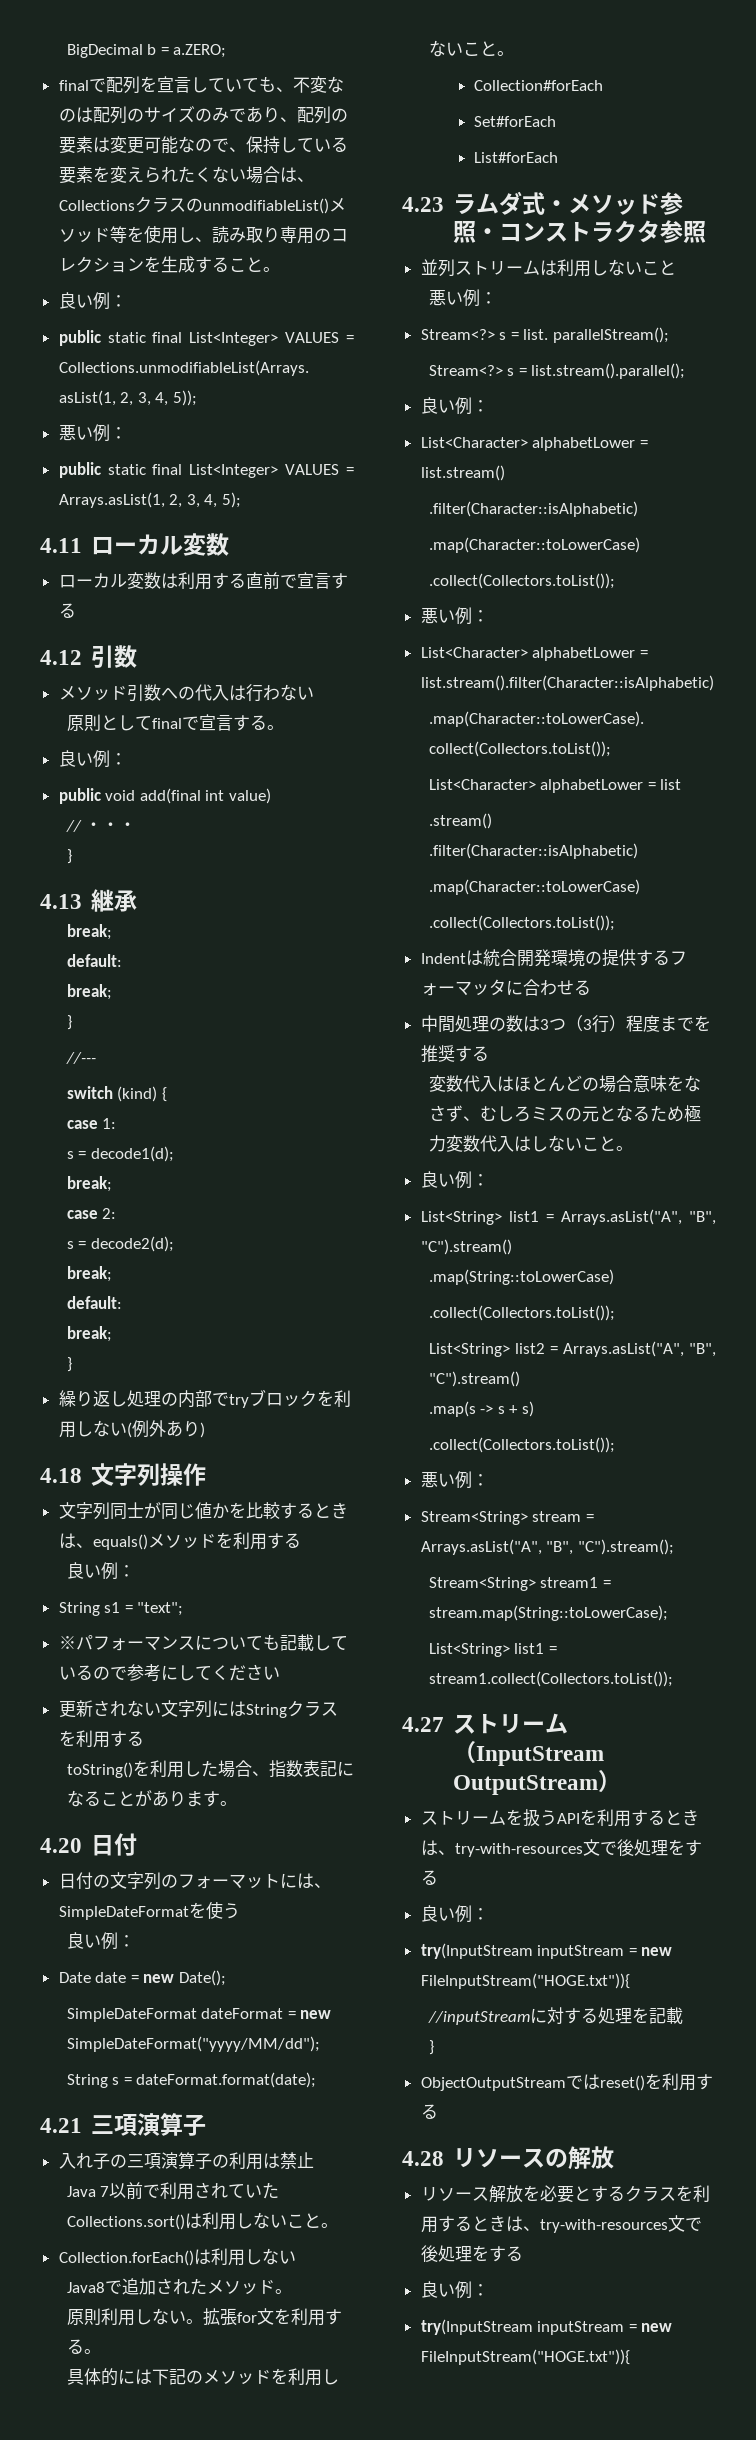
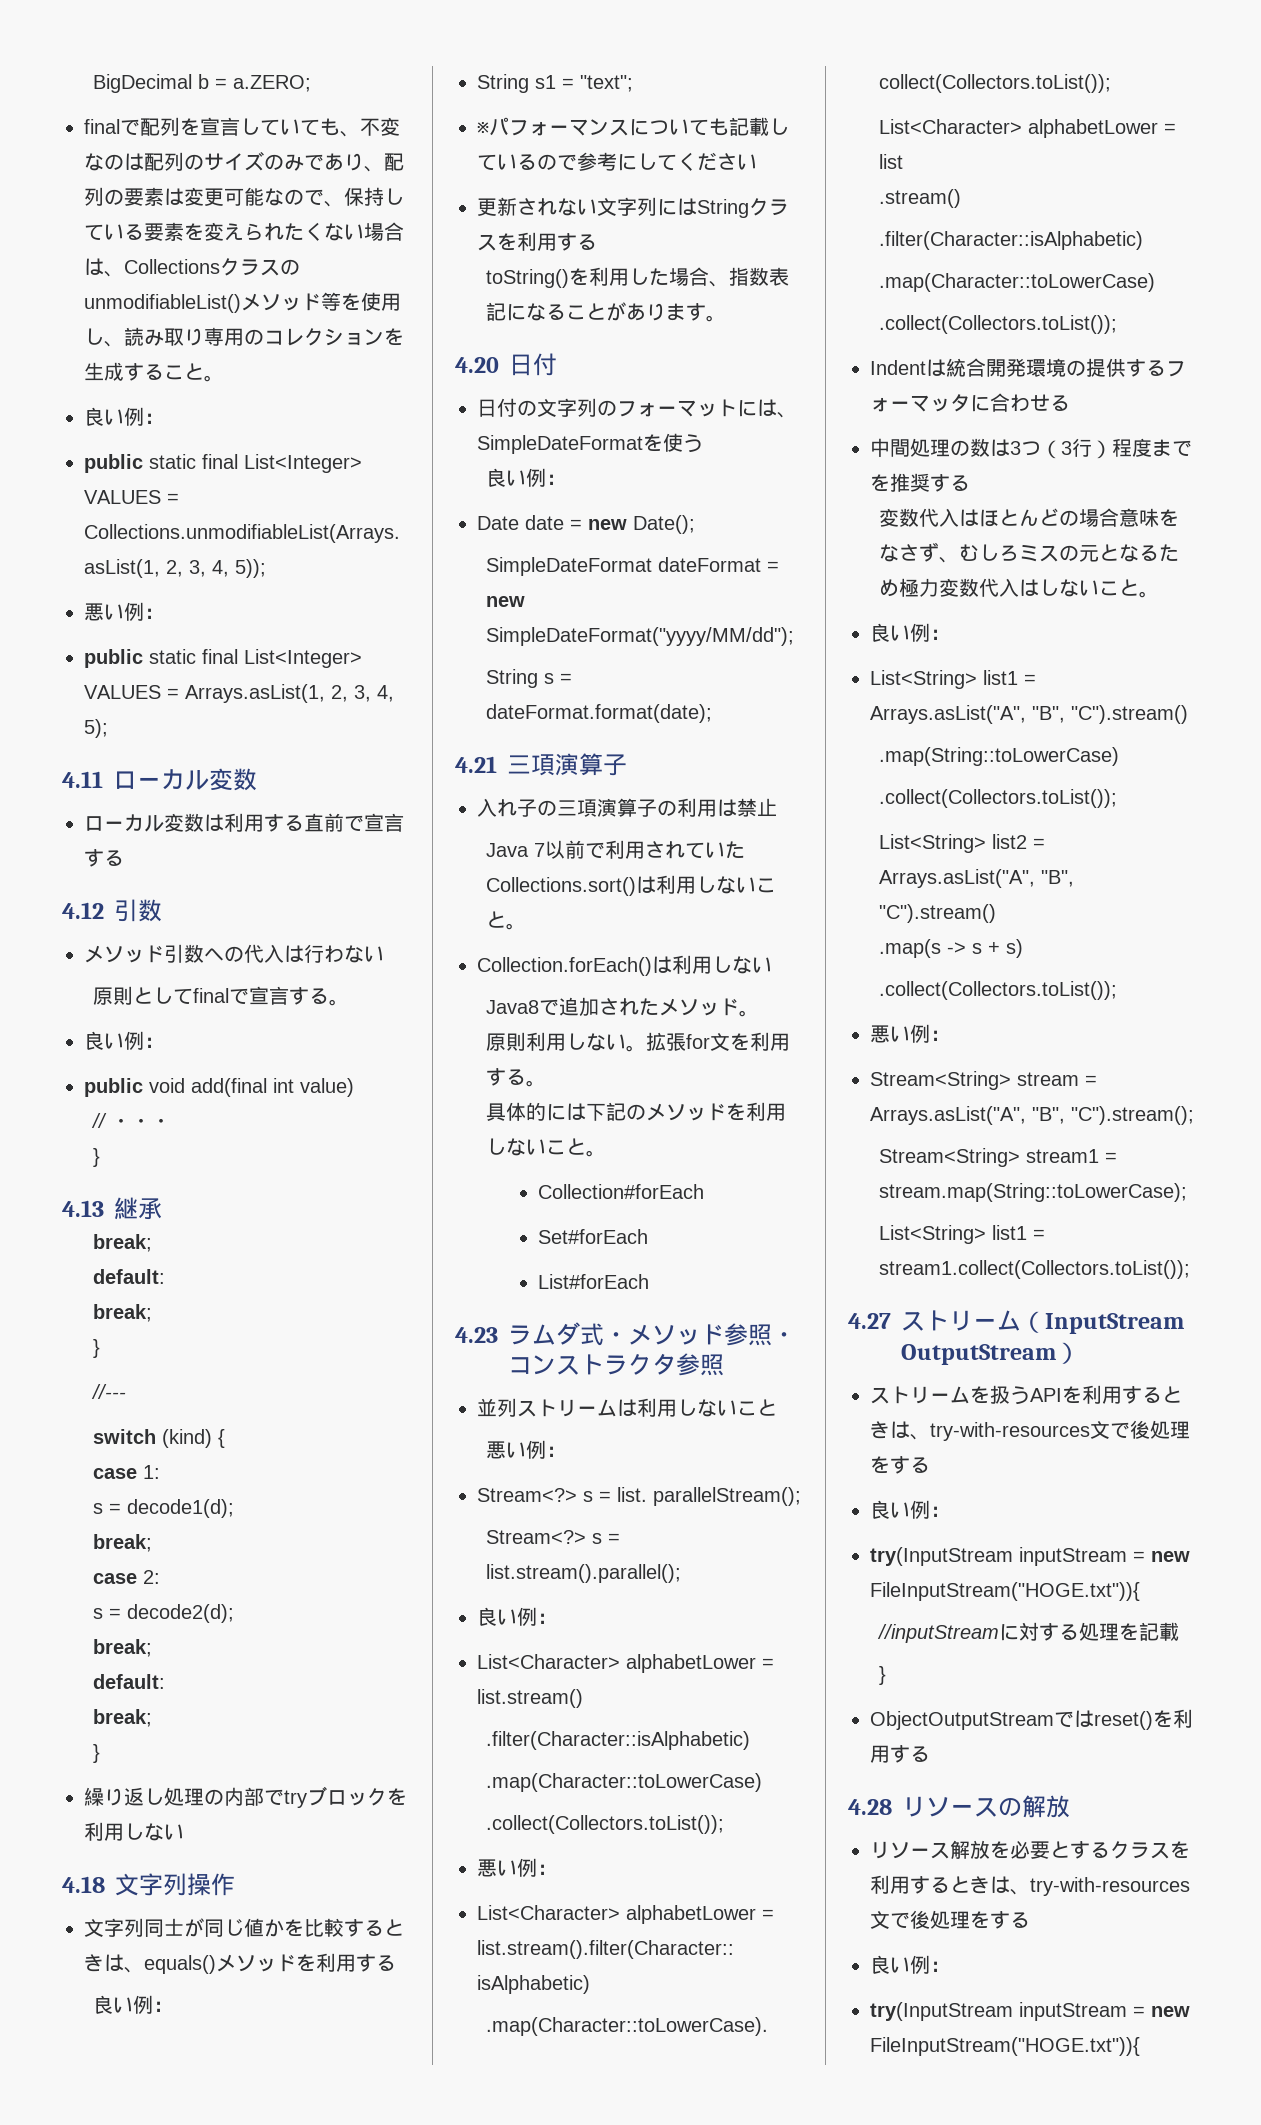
- 繰り返し処理の内部でtryブロックを利用しない(例外あり)
+ 繰り返し処理の内部でtryブロックを利用しない

